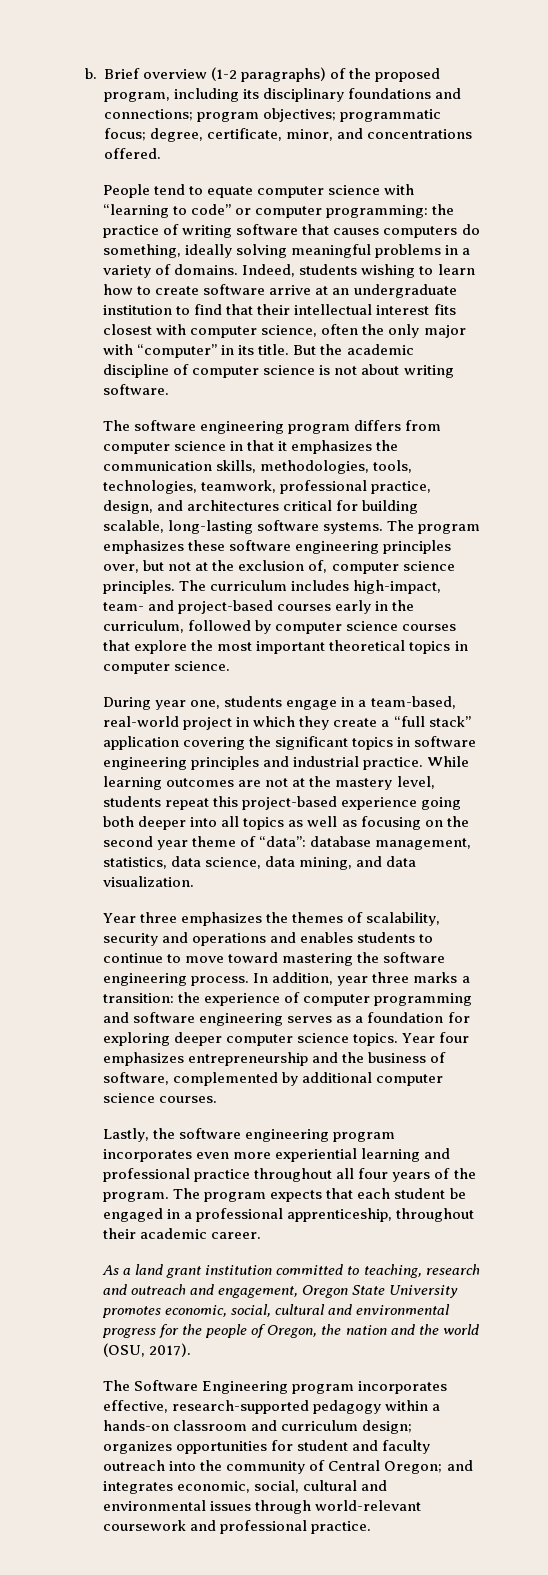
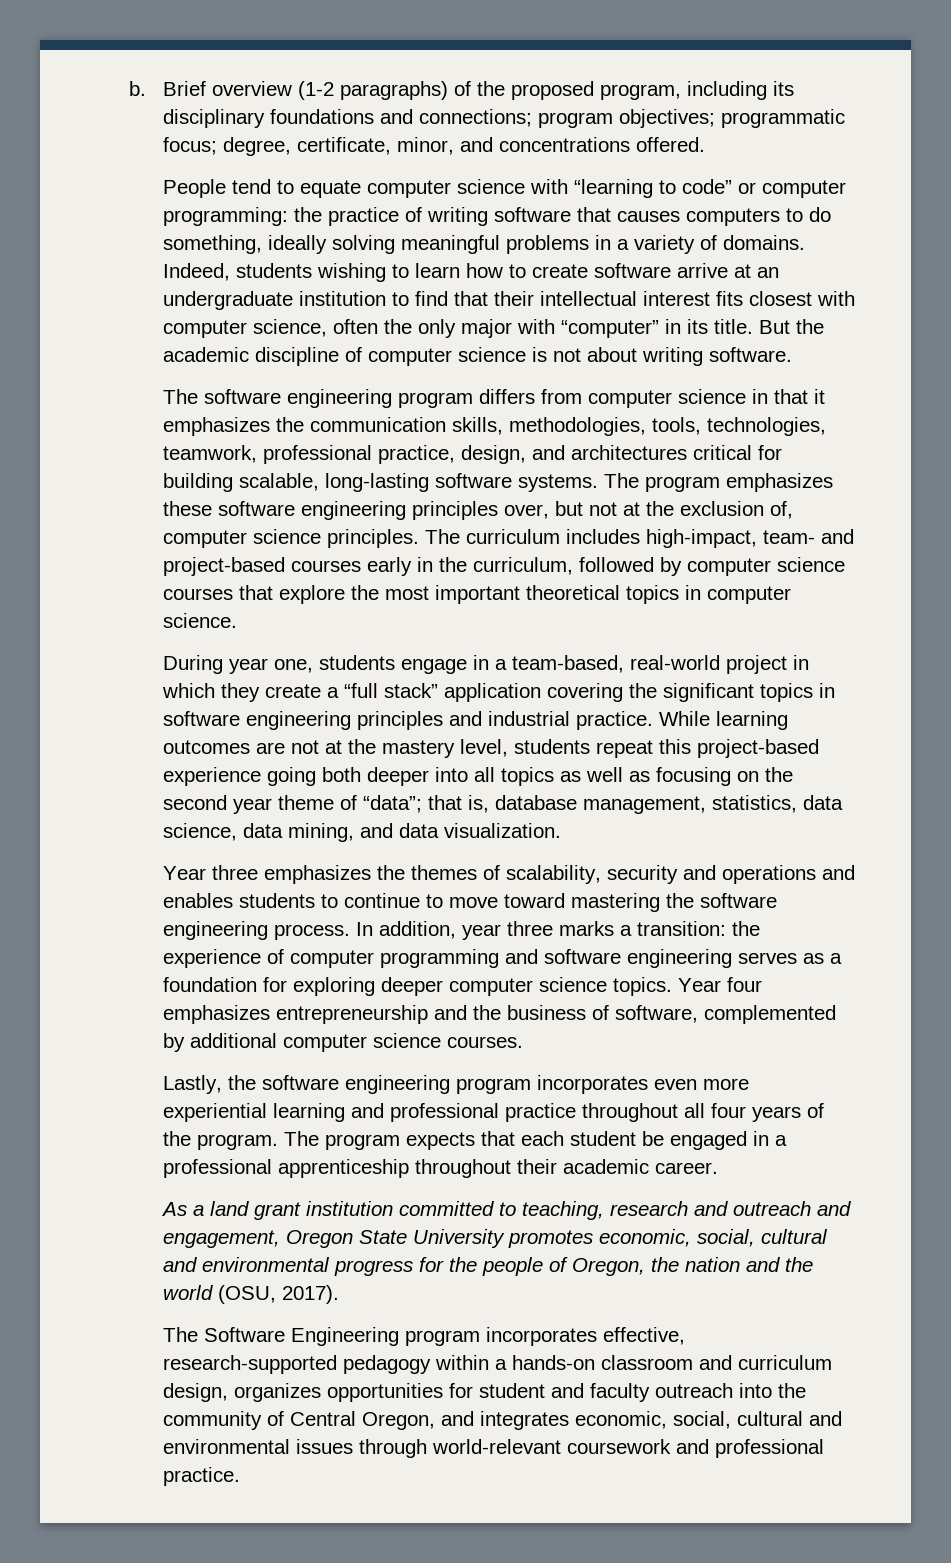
- People tend to equate computer science with “learning to code” or computer programming: the practice of writing software that causes computers do something, ideally solving meaningful problems in a variety of domains.
+ People tend to equate computer science with “learning to code” or computer programming: the practice of writing software that causes computers to do something, ideally solving meaningful problems in a variety of domains.
- While learning outcomes are not at the mastery level, students repeat this project-based experience going both deeper into all topics as well as focusing on the second year theme of “data”: database management, statistics, data science, data mining, and data visualization.
+ While learning outcomes are not at the mastery level, students repeat this project-based experience going both deeper into all topics as well as focusing on the second year theme of “data”; that is, database management, statistics, data science, data mining, and data visualization.
- The program expects that each student be engaged in a professional apprenticeship, throughout their academic career.
+ The program expects that each student be engaged in a professional apprenticeship throughout their academic career.
- The Software Engineering program incorporates effective, research-supported pedagogy within a hands-on classroom and curriculum design; organizes opportunities for student and faculty outreach into the community of Central Oregon; and integrates economic, social, cultural and environmental issues through world-relevant coursework and professional practice.
+ The Software Engineering program incorporates effective, research-supported pedagogy within a hands-on classroom and curriculum design, organizes opportunities for student and faculty outreach into the community of Central Oregon, and integrates economic, social, cultural and environmental issues through world-relevant coursework and professional practice.

